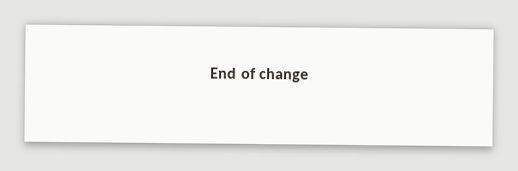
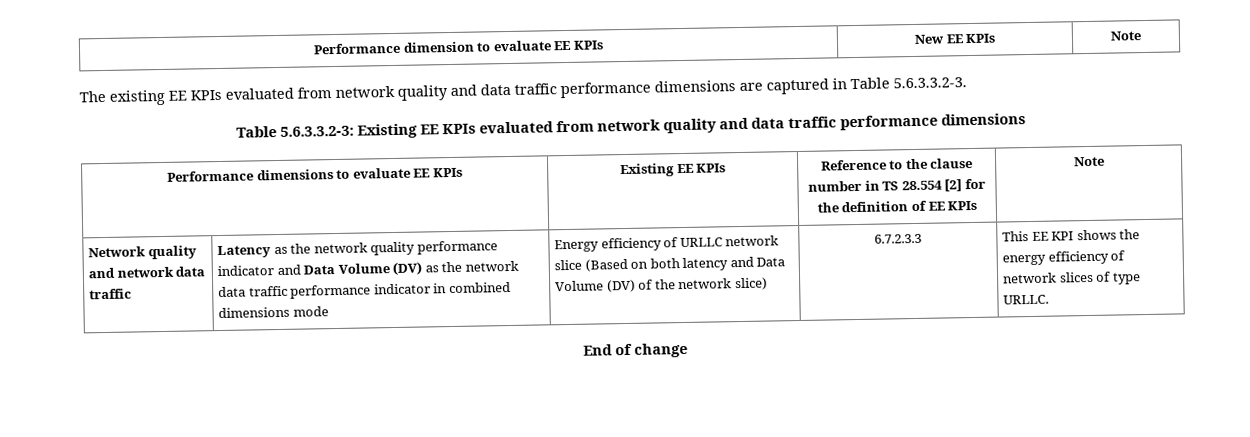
+ Performance dimension to evaluate EE KPIs | New EE KPIs | Note
+ The existing EE KPIs evaluated from network quality and data traffic performance dimensions are captured in Table 5.6.3.3.2-3.
+ Table 5.6.3.3.2-3: Existing EE KPIs evaluated from network quality and data traffic performance dimensions
+ Performance dimensions to evaluate EE KPIs | Existing EE KPIs | Reference to the clause number in TS 28.554 [2] for the definition of EE KPIs | Note
+ Network quality and network data traffic | Latency as the network quality performance indicator and Data Volume (DV) as the network data traffic performance indicator in combined dimensions mode | Energy efficiency of URLLC network slice (Based on both latency and Data Volume (DV) of the network slice) | 6.7.2.3.3 | This EE KPI shows the energy efficiency of network slices of type URLLC.

